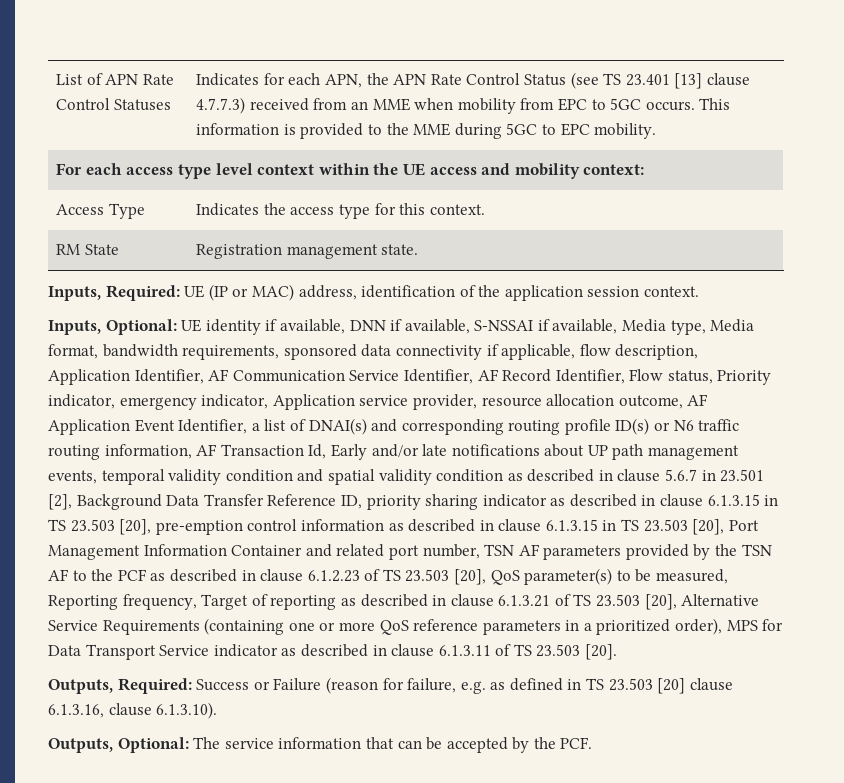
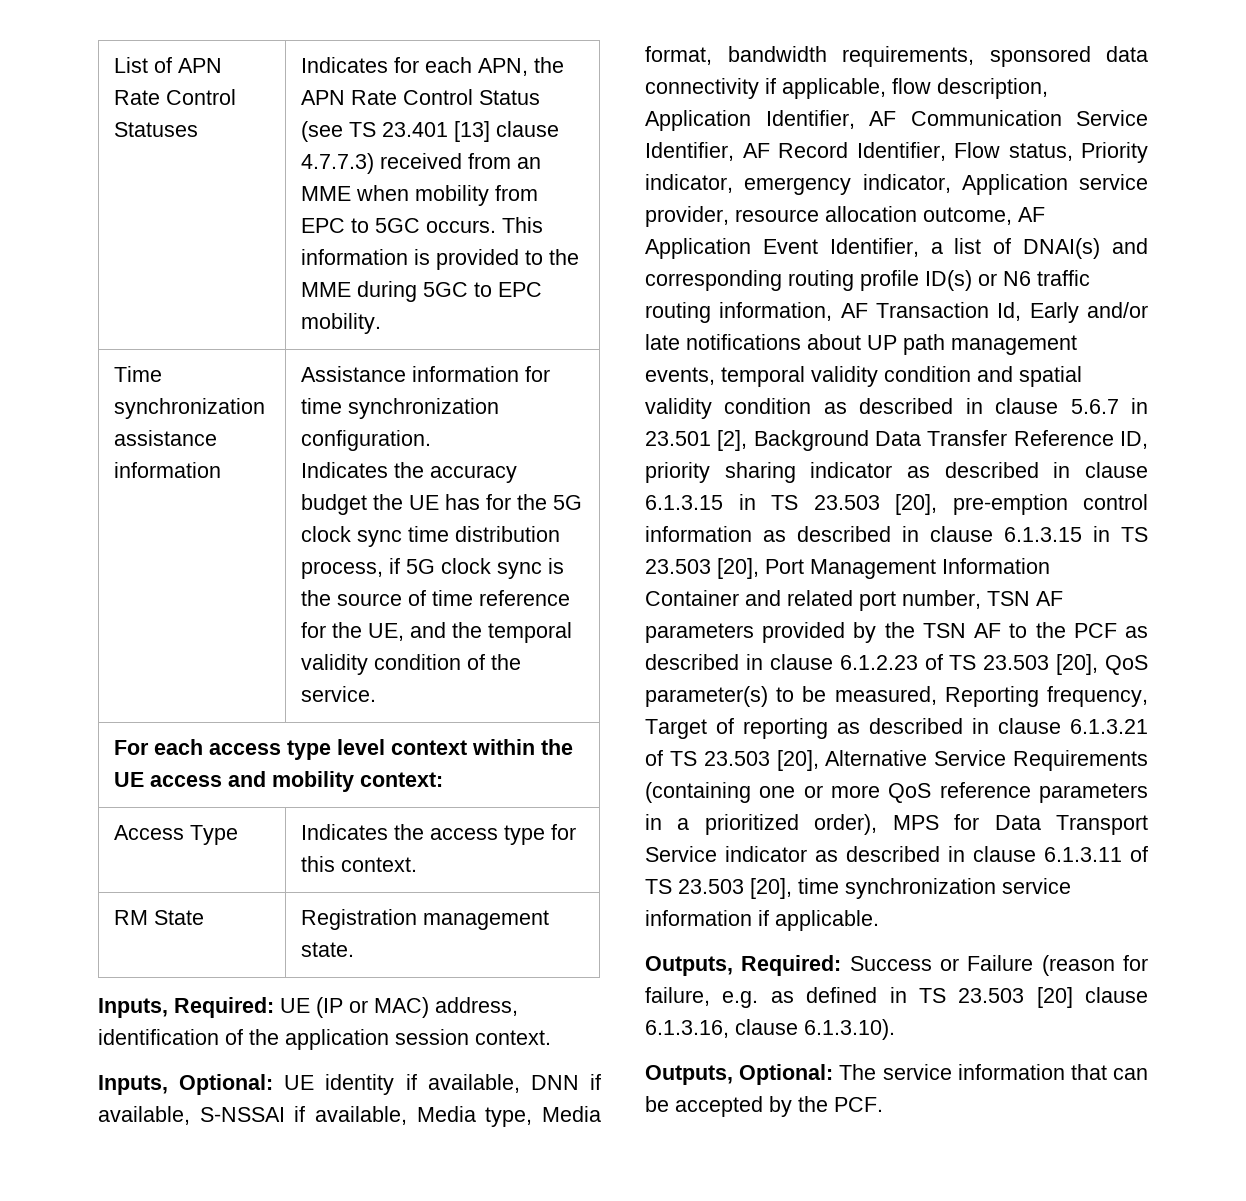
+ Time synchronization assistance information | Assistance information for time synchronization configuration.
+ Indicates the accuracy budget the UE has for the 5G clock sync time distribution process, if 5G clock sync is the source of time reference for the UE, and the temporal validity condition of the service.
- UE identity if available, DNN if available, S-NSSAI if available, Media type, Media format, bandwidth requirements, sponsored data connectivity if applicable, flow description, Application Identifier, AF Communication Service Identifier, AF Record Identifier, Flow status, Priority indicator, emergency indicator, Application service provider, resource allocation outcome, AF Application Event Identifier, a list of DNAI(s) and corresponding routing profile ID(s) or N6 traffic routing information, AF Transaction Id, Early and/or late notifications about UP path management events, temporal validity condition and spatial validity condition as described in clause 5.6.7 in 23.501 [2], Background Data Transfer Reference ID, priority sharing indicator as described in clause 6.1.3.15 in TS 23.503 [20], pre-emption control information as described in clause 6.1.3.15 in TS 23.503 [20], Port Management Information Container and related port number, TSN AF parameters provided by the TSN AF to the PCF as described in clause 6.1.2.23 of TS 23.503 [20], QoS parameter(s) to be measured, Reporting frequency, Target of reporting as described in clause 6.1.3.21 of TS 23.503 [20], Alternative Service Requirements (containing one or more QoS reference parameters in a prioritized order), MPS for Data Transport Service indicator as described in clause 6.1.3.11 of TS 23.503 [20].
+ UE identity if available, DNN if available, S-NSSAI if available, Media type, Media format, bandwidth requirements, sponsored data connectivity if applicable, flow description, Application Identifier, AF Communication Service Identifier, AF Record Identifier, Flow status, Priority indicator, emergency indicator, Application service provider, resource allocation outcome, AF Application Event Identifier, a list of DNAI(s) and corresponding routing profile ID(s) or N6 traffic routing information, AF Transaction Id, Early and/or late notifications about UP path management events, temporal validity condition and spatial validity condition as described in clause 5.6.7 in 23.501 [2], Background Data Transfer Reference ID, priority sharing indicator as described in clause 6.1.3.15 in TS 23.503 [20], pre-emption control information as described in clause 6.1.3.15 in TS 23.503 [20], Port Management Information Container and related port number, TSN AF parameters provided by the TSN AF to the PCF as described in clause 6.1.2.23 of TS 23.503 [20], QoS parameter(s) to be measured, Reporting frequency, Target of reporting as described in clause 6.1.3.21 of TS 23.503 [20], Alternative Service Requirements (containing one or more QoS reference parameters in a prioritized order), MPS for Data Transport Service indicator as described in clause 6.1.3.11 of TS 23.503 [20], time synchronization service information if applicable.

